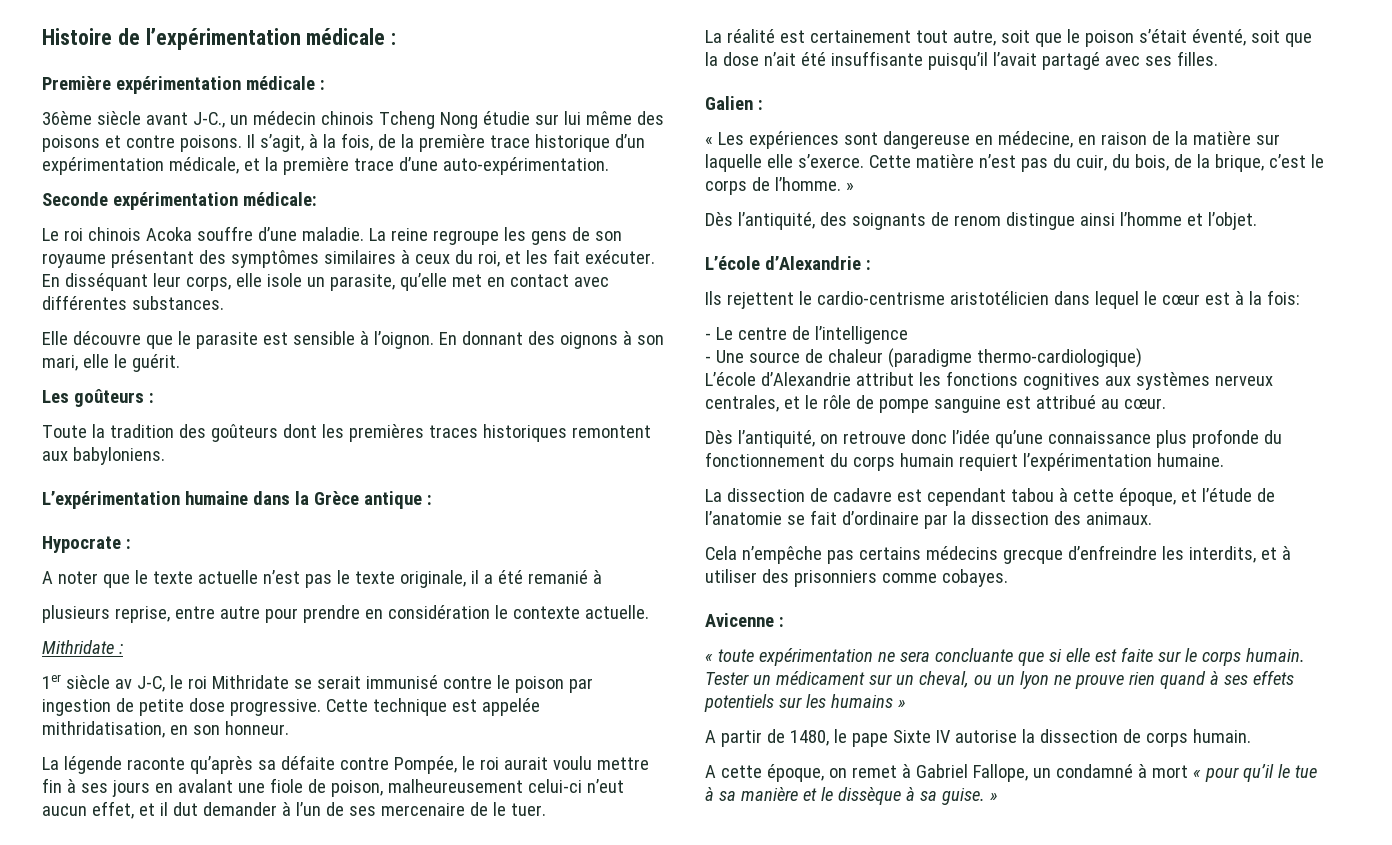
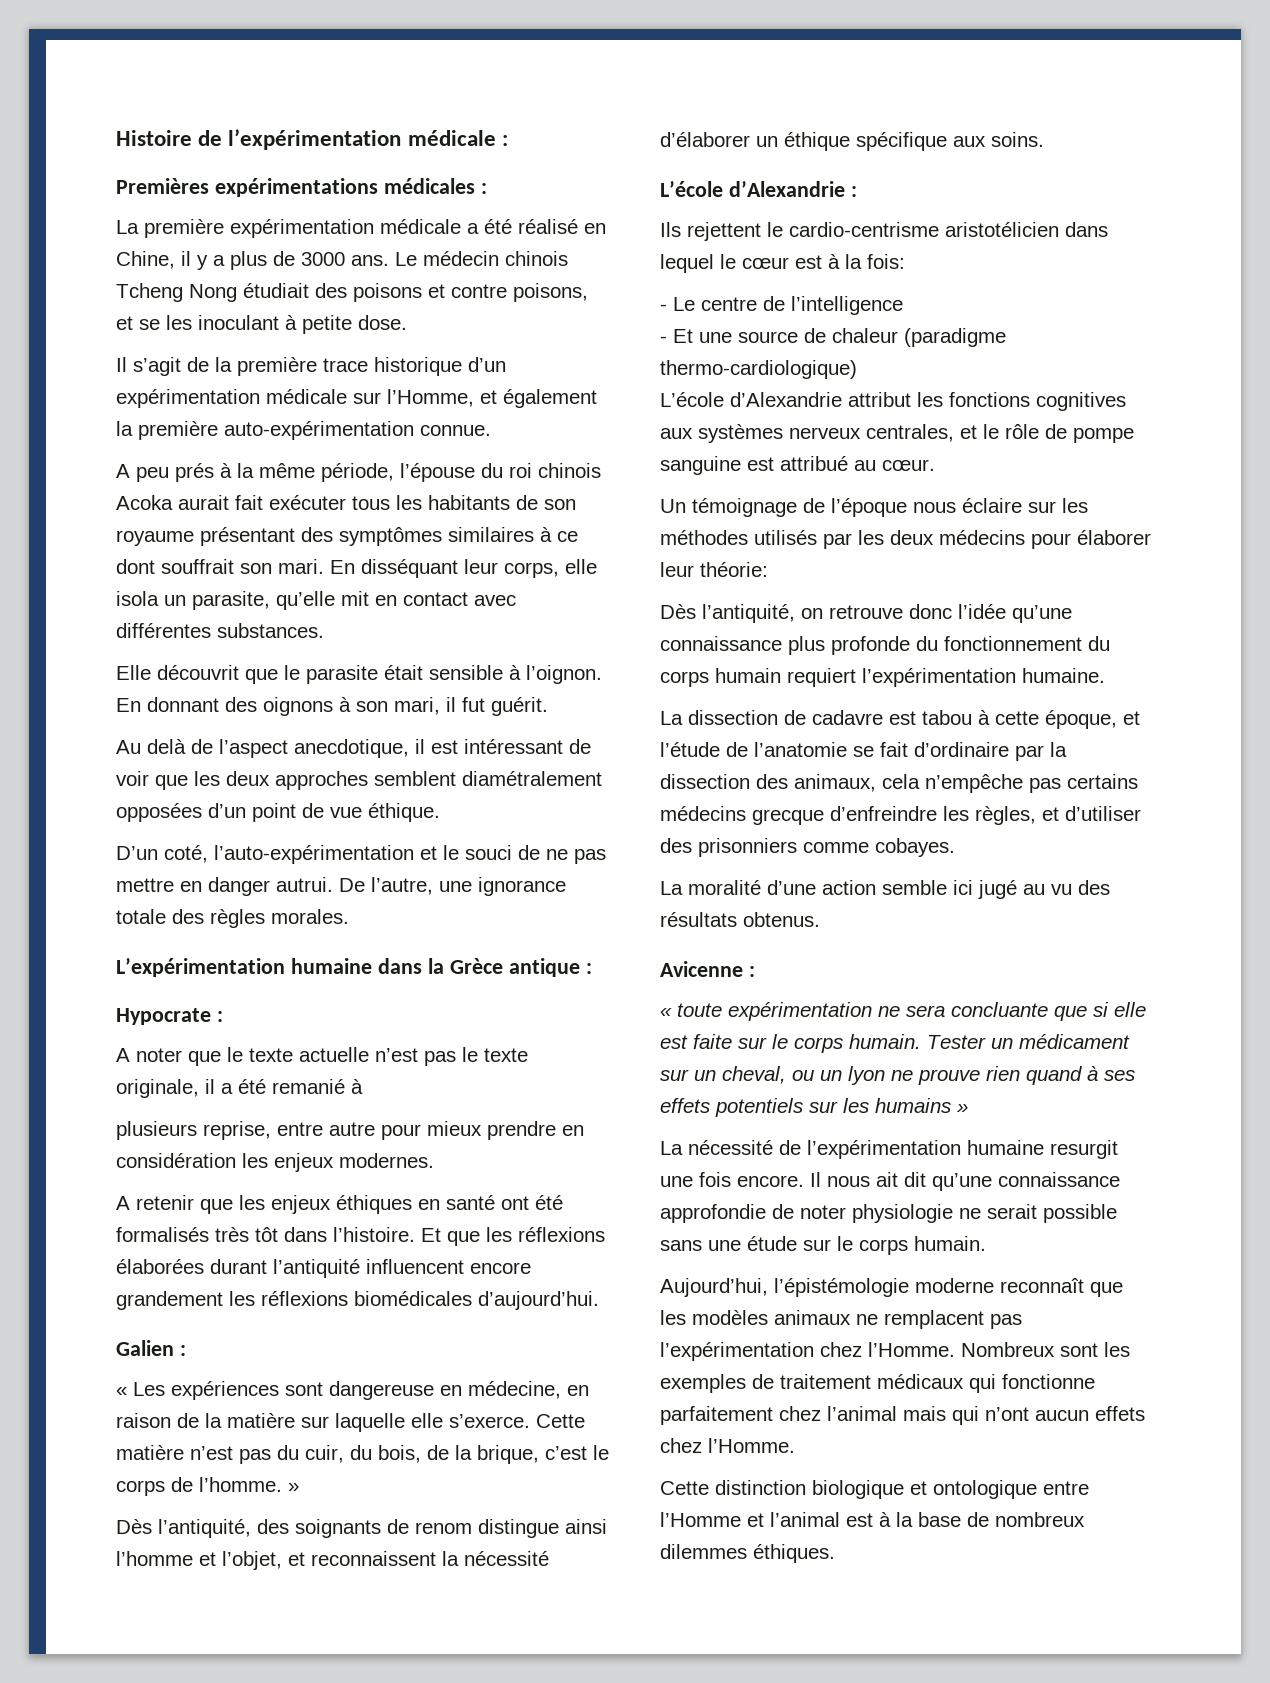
- Première expérimentation médicale :
- 36ème siècle avant J-C., un médecin chinois Tcheng Nong étudie sur lui même des poisons et contre poisons. Il s’agit, à la fois, de la première trace historique d’un expérimentation médicale, et la première trace d’une auto-expérimentation.
- Seconde expérimentation médicale:
- Le roi chinois Acoka souffre d’une maladie. La reine regroupe les gens de son royaume présentant des symptômes similaires à ceux du roi, et les fait exécuter.
+ Premières expérimentations médicales :
+ La première expérimentation médicale a été réalisé en Chine, il y a plus de 3000 ans. Le médecin chinois Tcheng Nong étudiait des poisons et contre poisons, et se les inoculant à petite dose.
+ Il s’agit de la première trace historique d’un expérimentation médicale sur l’Homme, et également la première auto-expérimentation connue.
+ A peu prés à la même période, l’épouse du roi chinois Acoka aurait fait exécuter tous les habitants de son royaume présentant des symptômes similaires à ce dont souffrait son mari.
- En disséquant leur corps, elle isole un parasite, qu’elle met en contact avec différentes substances.
+ En disséquant leur corps, elle isola un parasite, qu’elle mit en contact avec différentes substances.
- Elle découvre que le parasite est sensible à l’oignon.
+ Elle découvrit que le parasite était sensible à l’oignon.
- En donnant des oignons à son mari, elle le guérit.
+ En donnant des oignons à son mari, il fut guérit.
- Les goûteurs :
- Toute la tradition des goûteurs dont les premières traces historiques remontent aux babyloniens.
+ Au delà de l’aspect anecdotique, il est intéressant de voir que les deux approches semblent diamétralement opposées d’un point de vue éthique.
+ D’un coté, l’auto-expérimentation et le souci de ne pas mettre en danger autrui. De l’autre, une ignorance totale des règles morales.
- plusieurs reprise, entre autre pour prendre en considération le contexte actuelle.
- Mithridate :
- 1er siècle av J-C, le roi Mithridate se serait immunisé contre le poison par ingestion de petite dose progressive. Cette technique est appelée mithridatisation, en son honneur.
- La légende raconte qu’après sa défaite contre Pompée, le roi aurait voulu mettre fin à ses jours en avalant une fiole de poison, malheureusement celui-ci n’eut aucun effet, et il dut demander à l’un de ses mercenaire de le tuer.
- La réalité est certainement tout autre, soit que le poison s’était éventé, soit que la dose n’ait été insuffisante puisqu’il l’avait partagé avec ses filles.
+ plusieurs reprise, entre autre pour mieux prendre en considération les enjeux modernes.
+ A retenir que les enjeux éthiques en santé ont été formalisés très tôt dans l’histoire. Et que les réflexions élaborées durant l’antiquité influencent encore grandement les réflexions biomédicales d’aujourd’hui.
- Dès l’antiquité, des soignants de renom distingue ainsi l’homme et l’objet.
+ Dès l’antiquité, des soignants de renom distingue ainsi l’homme et l’objet, et reconnaissent la nécessité d’élaborer un éthique spécifique aux soins.
- - Une source de chaleur (paradigme thermo-cardiologique)
+ - Et une source de chaleur (paradigme thermo-cardiologique)
+ Un témoignage de l’époque nous éclaire sur les méthodes utilisés par les deux médecins pour élaborer leur théorie:
- La dissection de cadavre est cependant tabou à cette époque, et l’étude de l’anatomie se fait d’ordinaire par la dissection des animaux.
- Cela n’empêche pas certains médecins grecque d’enfreindre les interdits, et à utiliser des prisonniers comme cobayes.
+ La dissection de cadavre est tabou à cette époque, et l’étude de l’anatomie se fait d’ordinaire par la dissection des animaux, cela n’empêche pas certains médecins grecque d’enfreindre les règles, et d’utiliser des prisonniers comme cobayes.
+ La moralité d’une action semble ici jugé au vu des résultats obtenus.
- A partir de 1480, le pape Sixte IV autorise la dissection de corps humain.
- A cette époque, on remet à Gabriel Fallope, un condamné à mort « pour qu’il le tue à sa manière et le dissèque à sa guise. »
+ La nécessité de l’expérimentation humaine resurgit une fois encore. Il nous ait dit qu’une connaissance approfondie de noter physiologie ne serait possible sans une étude sur le corps humain.
+ Aujourd’hui, l’épistémologie moderne reconnaît que les modèles animaux ne remplacent pas l’expérimentation chez l’Homme. Nombreux sont les exemples de traitement médicaux qui fonctionne parfaitement chez l’animal mais qui n’ont aucun effets chez l’Homme.
+ Cette distinction biologique et ontologique entre l’Homme et l’animal est à la base de nombreux dilemmes éthiques.

